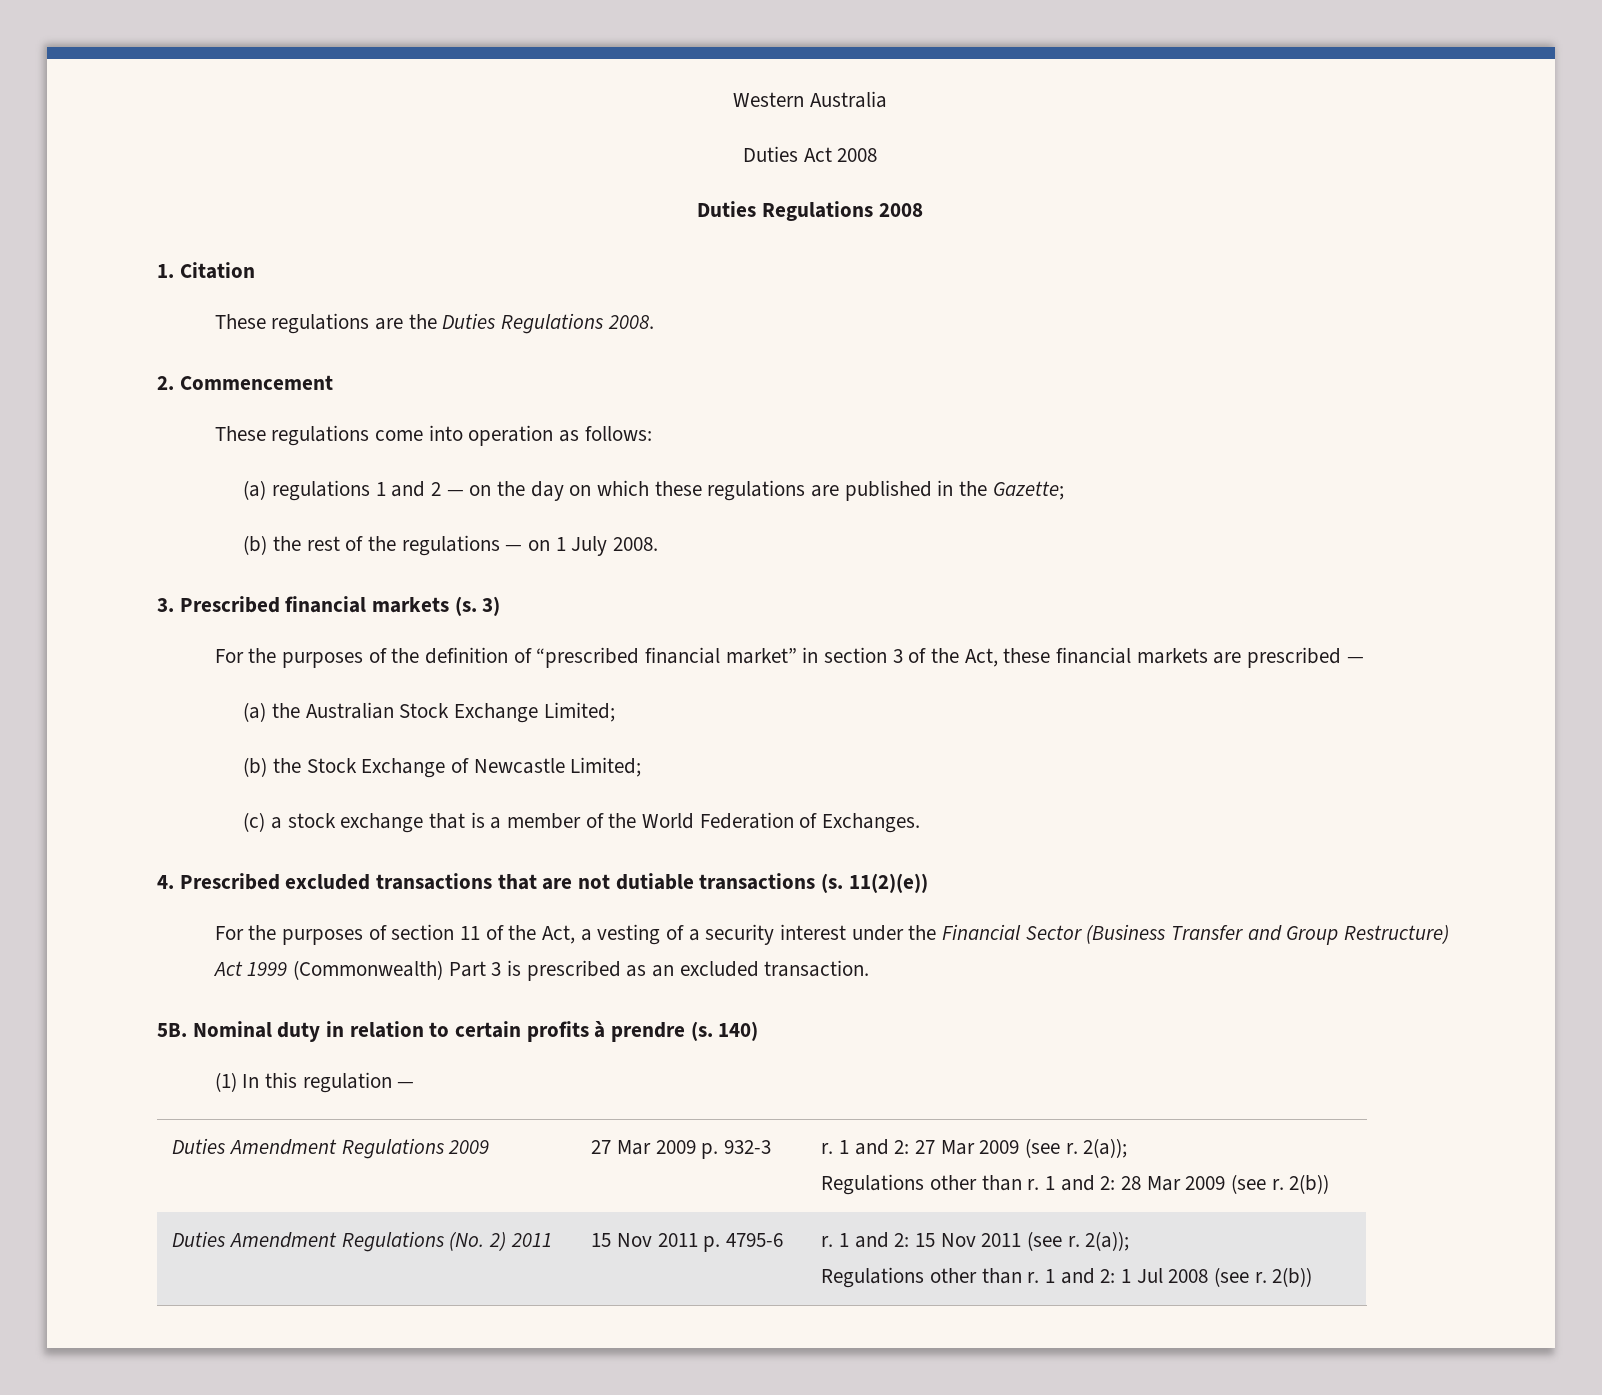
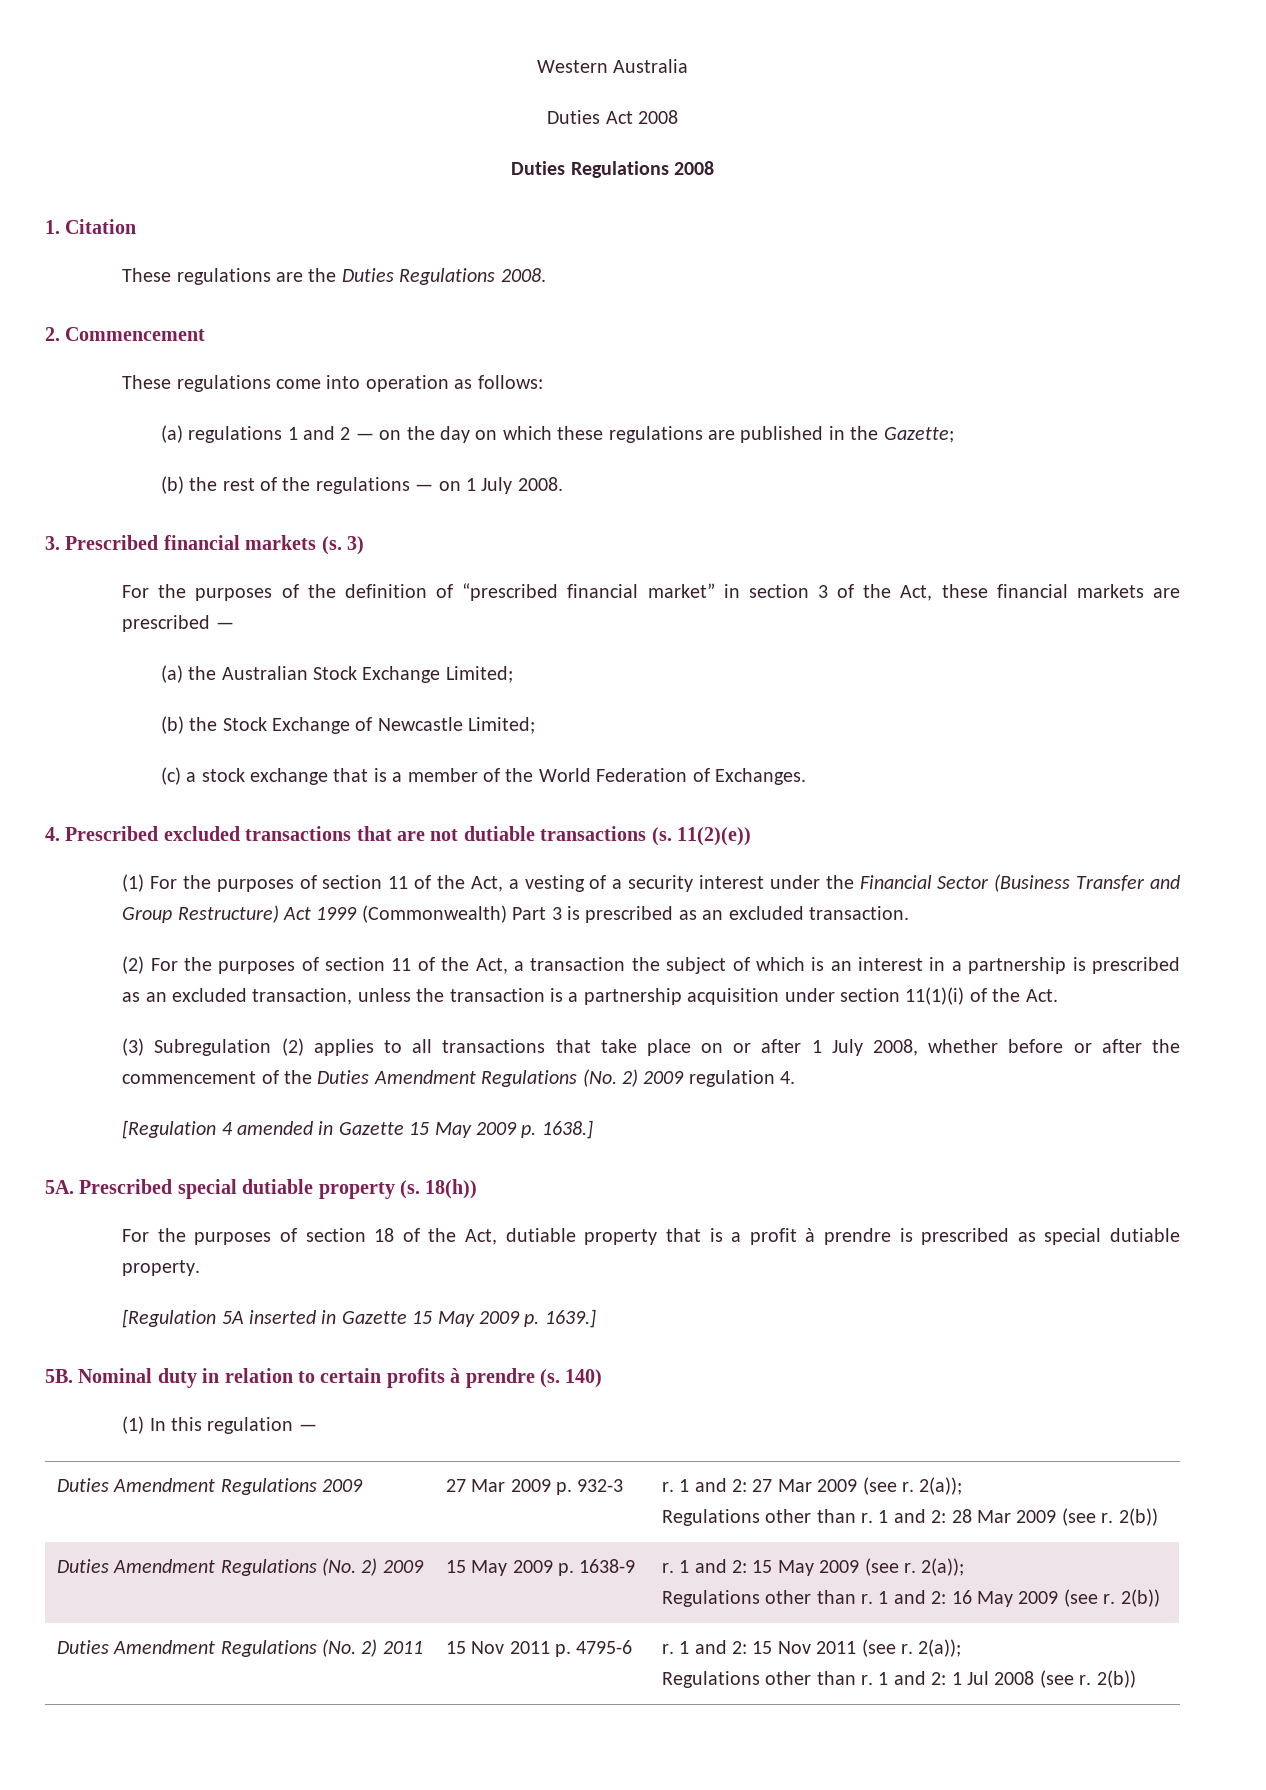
- For the purposes of section 11 of the Act, a vesting of a security interest under the Financial Sector (Business Transfer and Group Restructure) Act 1999 (Commonwealth) Part 3 is prescribed as an excluded transaction.
+ (1) For the purposes of section 11 of the Act, a vesting of a security interest under the Financial Sector (Business Transfer and Group Restructure) Act 1999 (Commonwealth) Part 3 is prescribed as an excluded transaction.
+ (2) For the purposes of section 11 of the Act, a transaction the subject of which is an interest in a partnership is prescribed as an excluded transaction, unless the transaction is a partnership acquisition under section 11(1)(i) of the Act.
+ (3) Subregulation (2) applies to all transactions that take place on or after 1 July 2008, whether before or after the commencement of the Duties Amendment Regulations (No. 2) 2009 regulation 4.
+ [Regulation 4 amended in Gazette 15 May 2009 p. 1638.]
+ 5A. Prescribed special dutiable property (s. 18(h))
+ For the purposes of section 18 of the Act, dutiable property that is a profit à prendre is prescribed as special dutiable property.
+ [Regulation 5A inserted in Gazette 15 May 2009 p. 1639.]
+ Duties Amendment Regulations (No. 2) 2009 | 15 May 2009 p. 1638-9 | r. 1 and 2: 15 May 2009 (see r. 2(a));
+ Regulations other than r. 1 and 2: 16 May 2009 (see r. 2(b))

